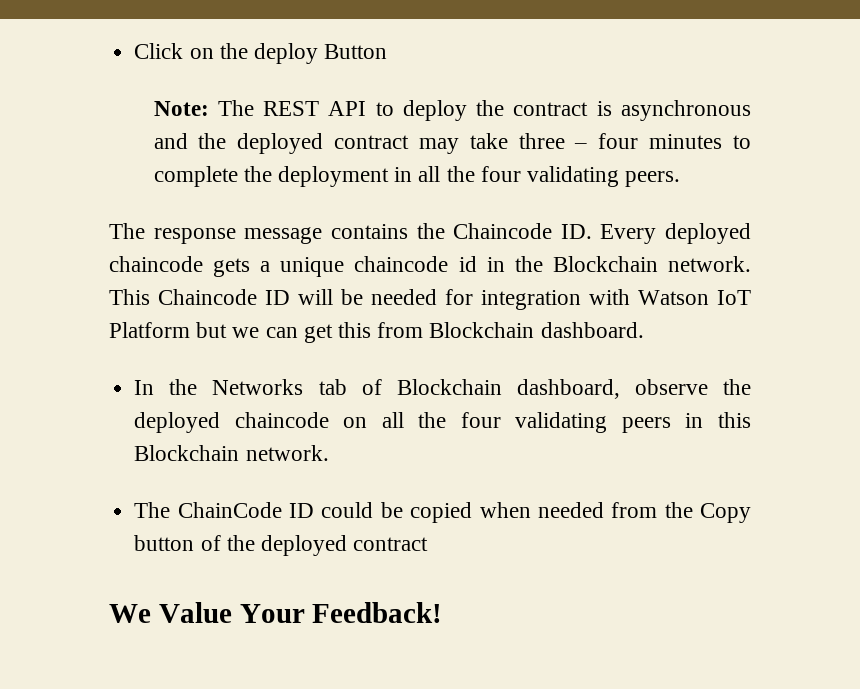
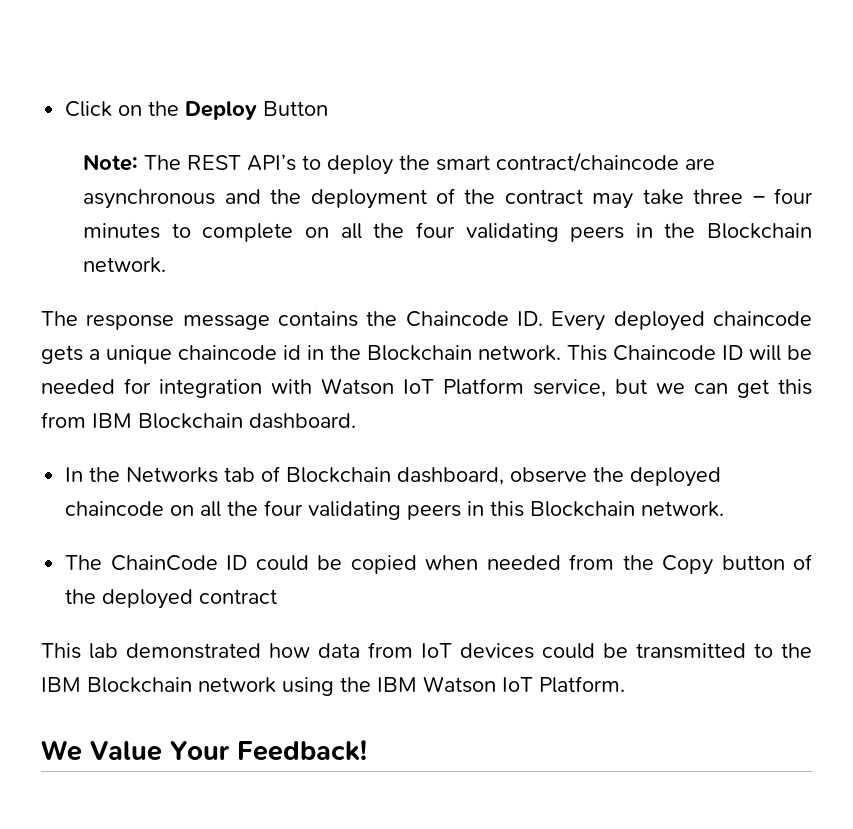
- Click on the deploy Button
+ Click on the Deploy Button
- Note: The REST API to deploy the contract is asynchronous and the deployed contract may take three – four minutes to complete the deployment in all the four validating peers.
+ Note: The REST API’s to deploy the smart contract/chaincode are asynchronous and the deployment of the contract may take three – four minutes to complete on all the four validating peers in the Blockchain network.
- This Chaincode ID will be needed for integration with Watson IoT Platform but we can get this from Blockchain dashboard.
+ This Chaincode ID will be needed for integration with Watson IoT Platform service, but we can get this from IBM Blockchain dashboard.
+ This lab demonstrated how data from IoT devices could be transmitted to the IBM Blockchain network using the IBM Watson IoT Platform.

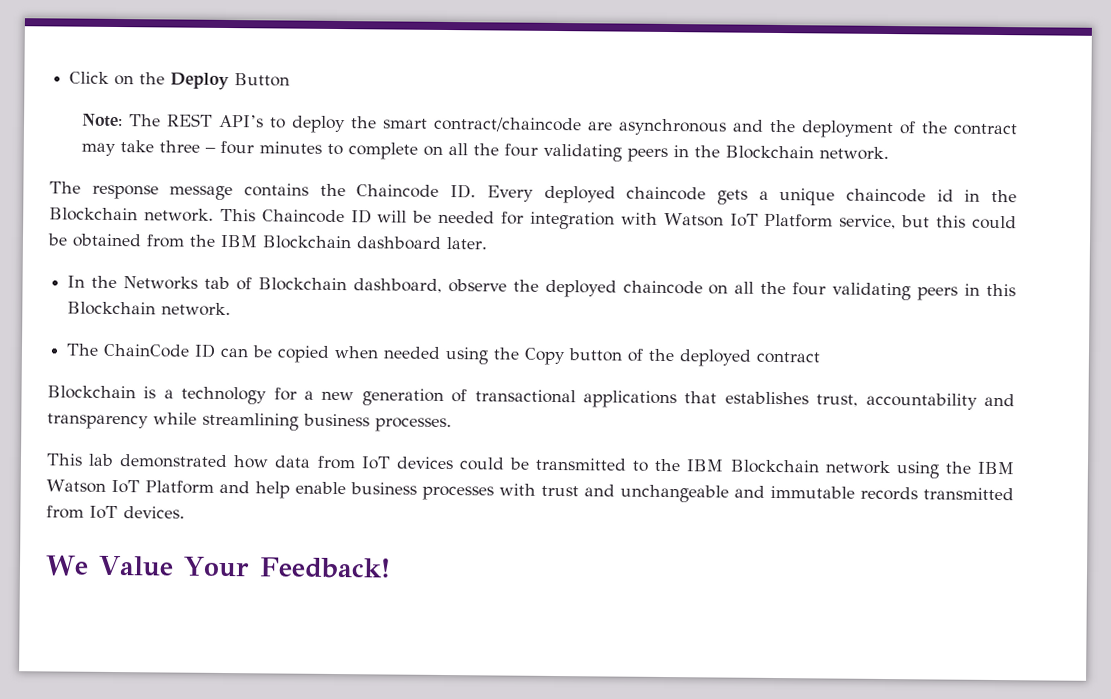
- This Chaincode ID will be needed for integration with Watson IoT Platform service, but we can get this from IBM Blockchain dashboard.
+ This Chaincode ID will be needed for integration with Watson IoT Platform service, but this could be obtained from the IBM Blockchain dashboard later.
- The ChainCode ID could be copied when needed from the Copy button of the deployed contract
+ The ChainCode ID can be copied when needed using the Copy button of the deployed contract
+ Blockchain is a technology for a new generation of transactional applications that establishes trust, accountability and transparency while streamlining business processes.
- This lab demonstrated how data from IoT devices could be transmitted to the IBM Blockchain network using the IBM Watson IoT Platform.
+ This lab demonstrated how data from IoT devices could be transmitted to the IBM Blockchain network using the IBM Watson IoT Platform and help enable business processes with trust and unchangeable and immutable records transmitted from IoT devices.

